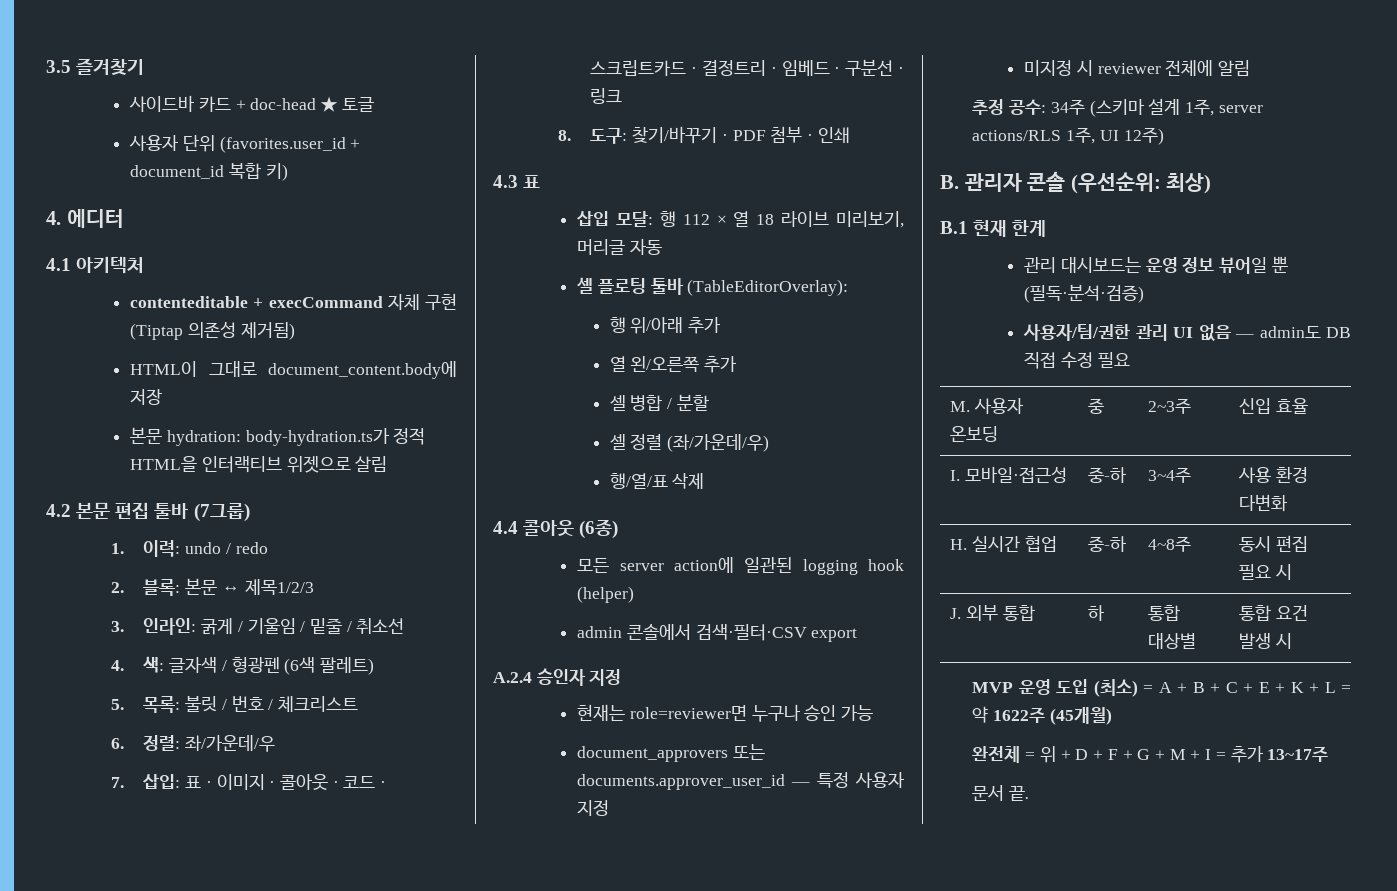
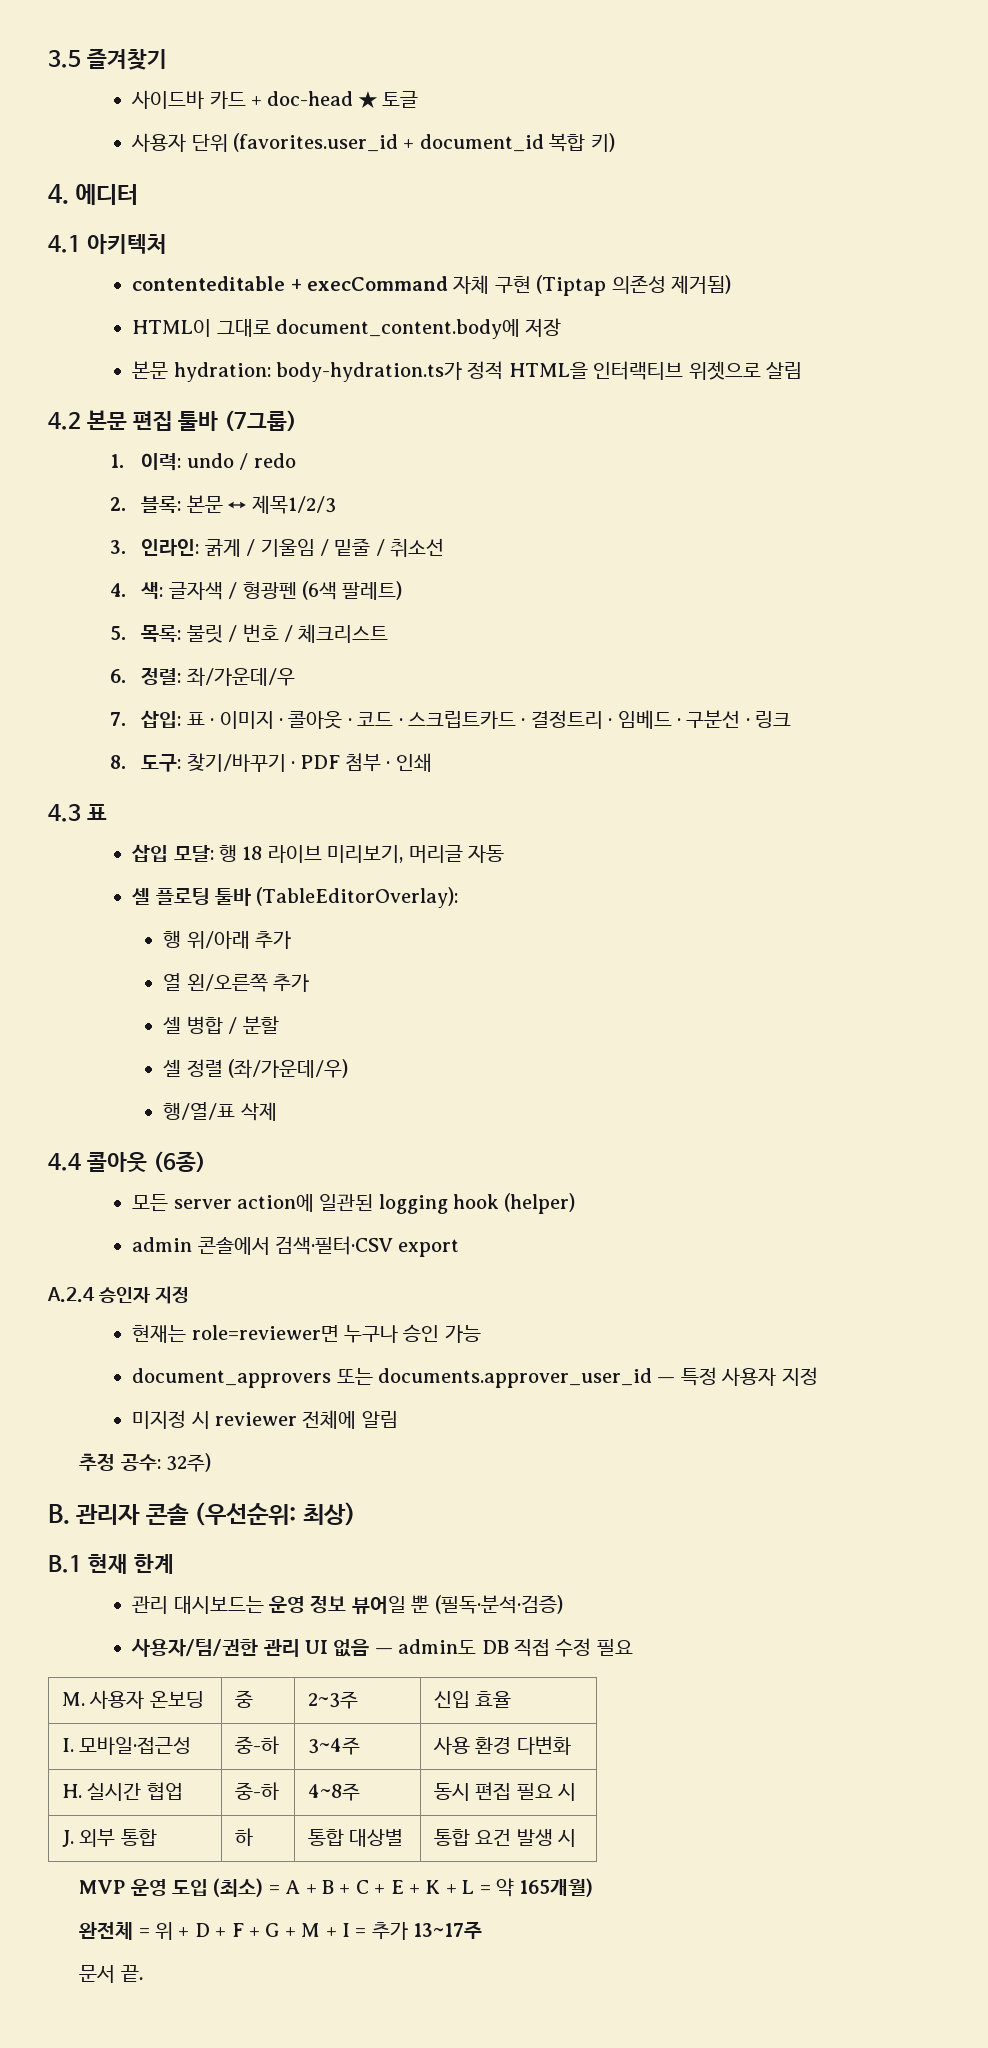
- 삽입 모달: 행 112 × 열 18 라이브 미리보기, 머리글 자동
+ 삽입 모달: 행 18 라이브 미리보기, 머리글 자동
- 추정 공수: 34주 (스키마 설계 1주, server actions/RLS 1주, UI 12주)
+ 추정 공수: 32주)
- MVP 운영 도입 (최소) = A + B + C + E + K + L = 약 1622주 (45개월)
+ MVP 운영 도입 (최소) = A + B + C + E + K + L = 약 165개월)

